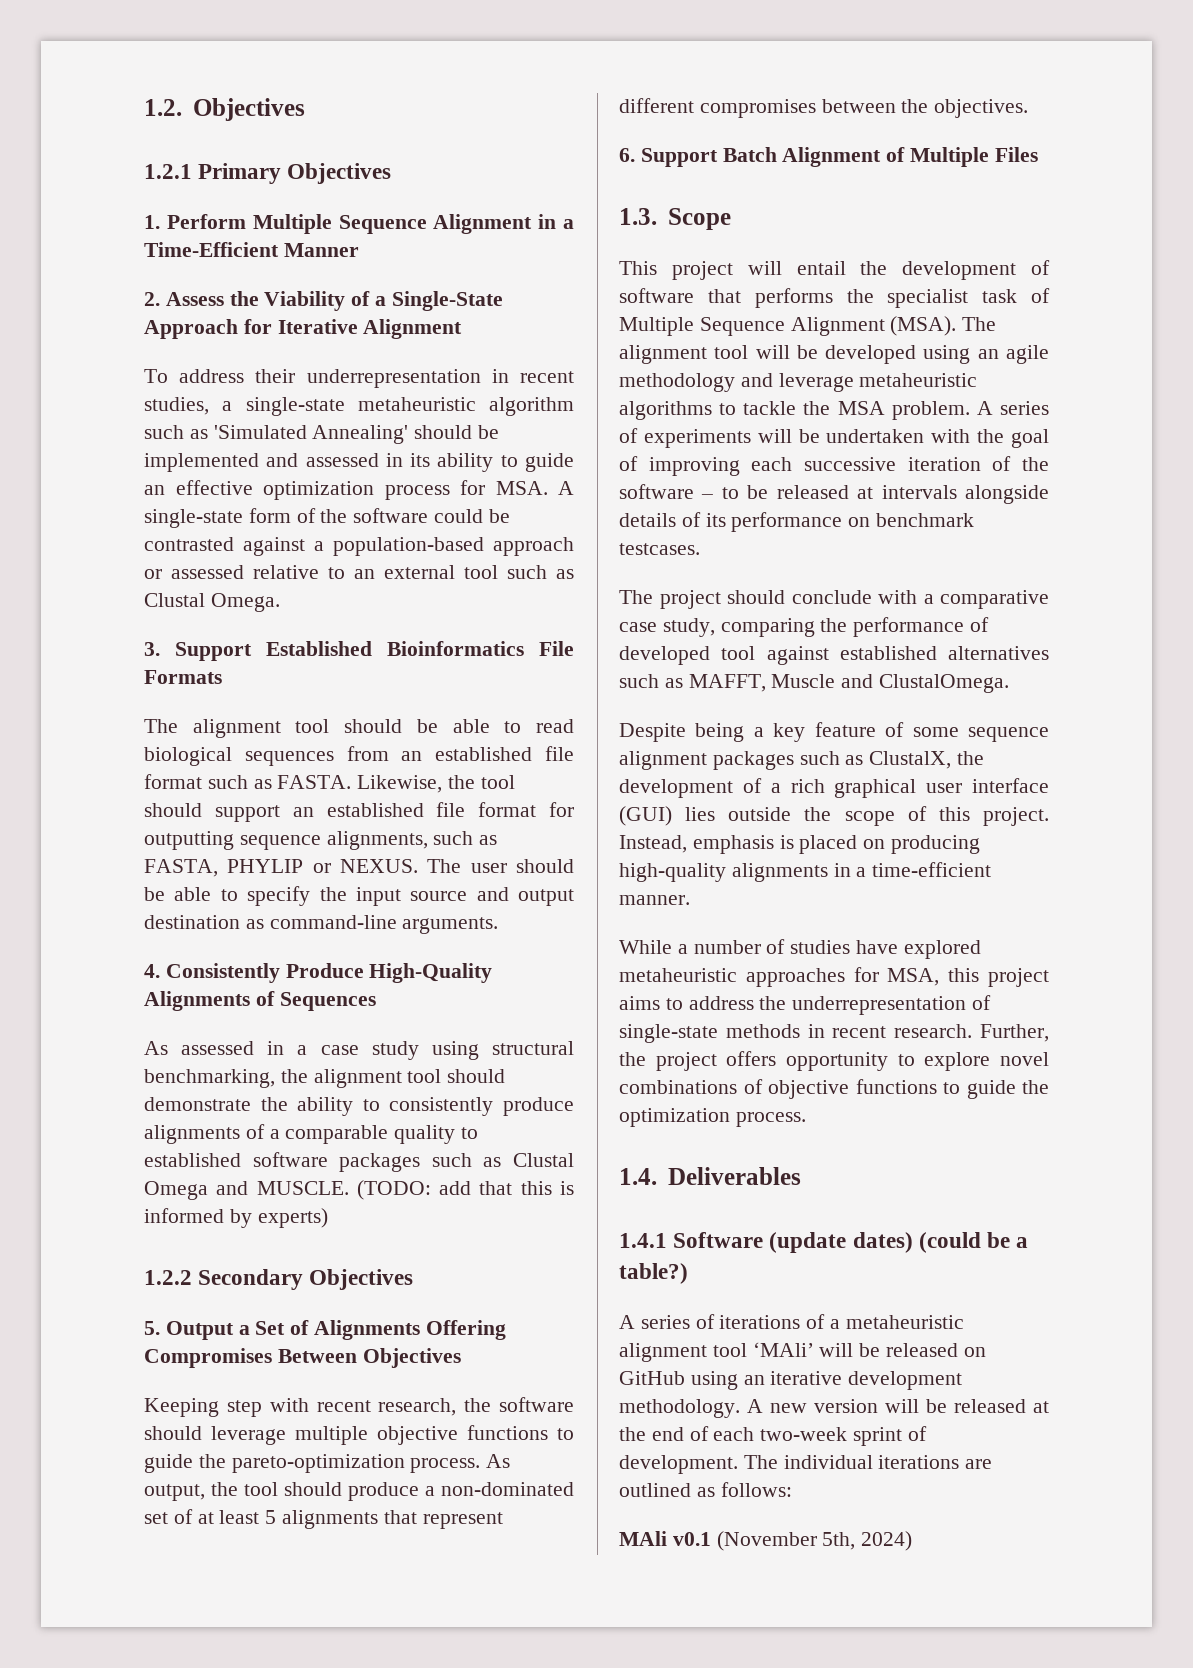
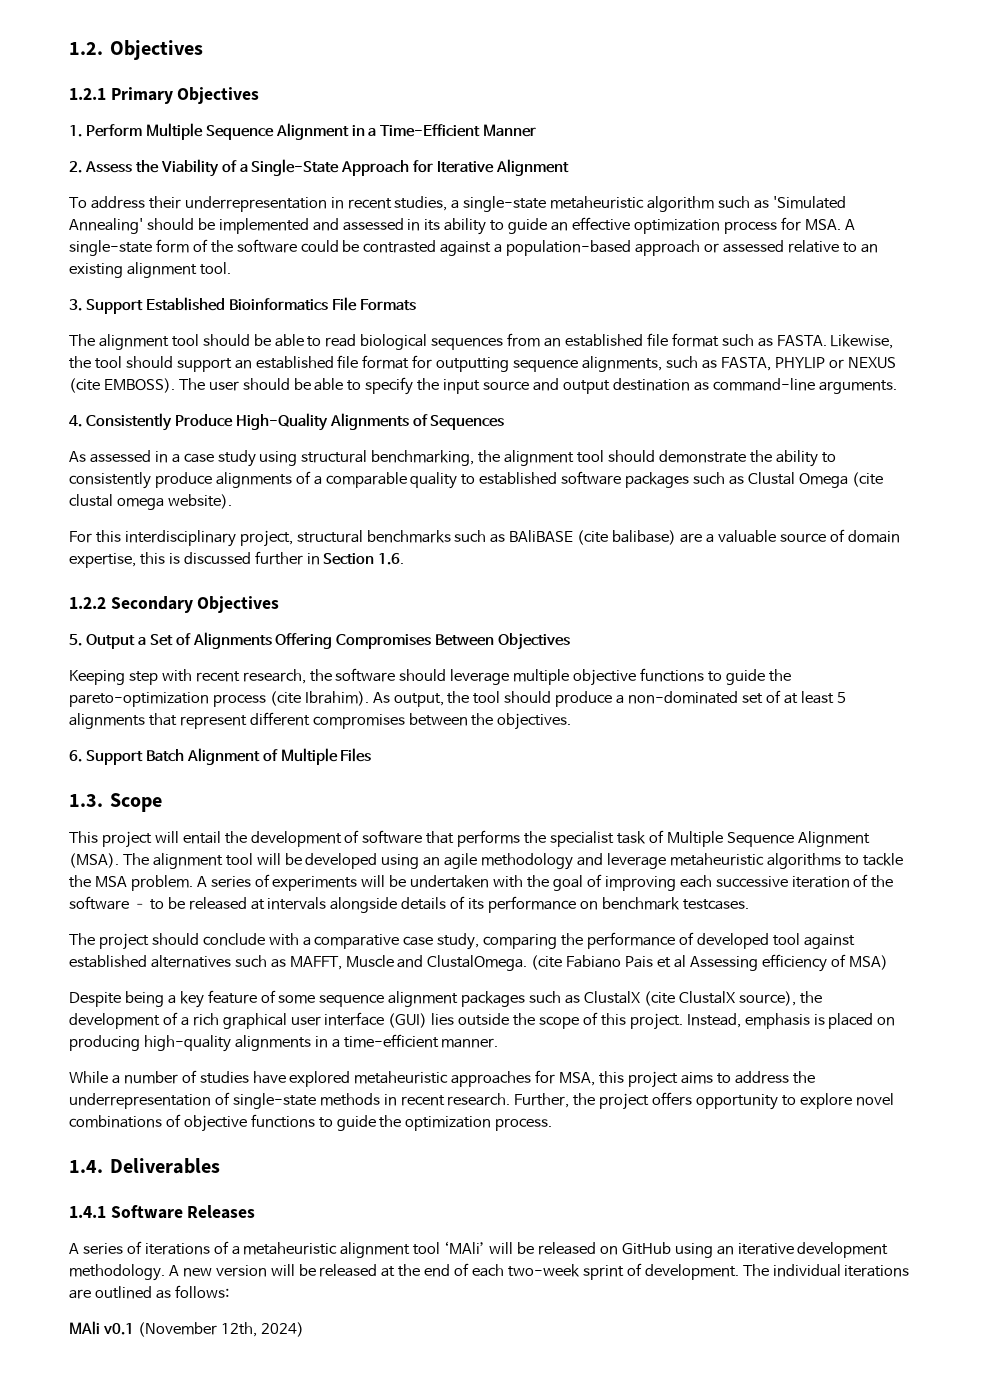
- To address their underrepresentation in recent studies, a single-state metaheuristic algorithm such as 'Simulated Annealing' should be implemented and assessed in its ability to guide an effective optimization process for MSA. A single-state form of the software could be contrasted against a population-based approach or assessed relative to an external tool such as Clustal Omega.
+ To address their underrepresentation in recent studies, a single-state metaheuristic algorithm such as 'Simulated Annealing' should be implemented and assessed in its ability to guide an effective optimization process for MSA. A single-state form of the software could be contrasted against a population-based approach or assessed relative to an existing alignment tool.
- Likewise, the tool should support an established file format for outputting sequence alignments, such as FASTA, PHYLIP or NEXUS.
+ Likewise, the tool should support an established file format for outputting sequence alignments, such as FASTA, PHYLIP or NEXUS (cite EMBOSS).
- As assessed in a case study using structural benchmarking, the alignment tool should demonstrate the ability to consistently produce alignments of a comparable quality to established software packages such as Clustal Omega and MUSCLE. (TODO: add that this is informed by experts)
+ As assessed in a case study using structural benchmarking, the alignment tool should demonstrate the ability to consistently produce alignments of a comparable quality to established software packages such as Clustal Omega (cite clustal omega website).
+ For this interdisciplinary project, structural benchmarks such as BAliBASE (cite balibase) are a valuable source of domain expertise, this is discussed further in Section 1.6.
- Keeping step with recent research, the software should leverage multiple objective functions to guide the pareto-optimization process.
+ Keeping step with recent research, the software should leverage multiple objective functions to guide the pareto-optimization process (cite Ibrahim).
+ (cite Fabiano Pais et al Assessing efficiency of MSA)
- Despite being a key feature of some sequence alignment packages such as ClustalX, the development of a rich graphical user interface (GUI) lies outside the scope of this project.
+ Despite being a key feature of some sequence alignment packages such as ClustalX (cite ClustalX source), the development of a rich graphical user interface (GUI) lies outside the scope of this project.
- 1.4.1 Software (update dates) (could be a table?)
+ 1.4.1 Software Releases
- MAli v0.1 (November 5th, 2024)
+ MAli v0.1 (November 12th, 2024)

